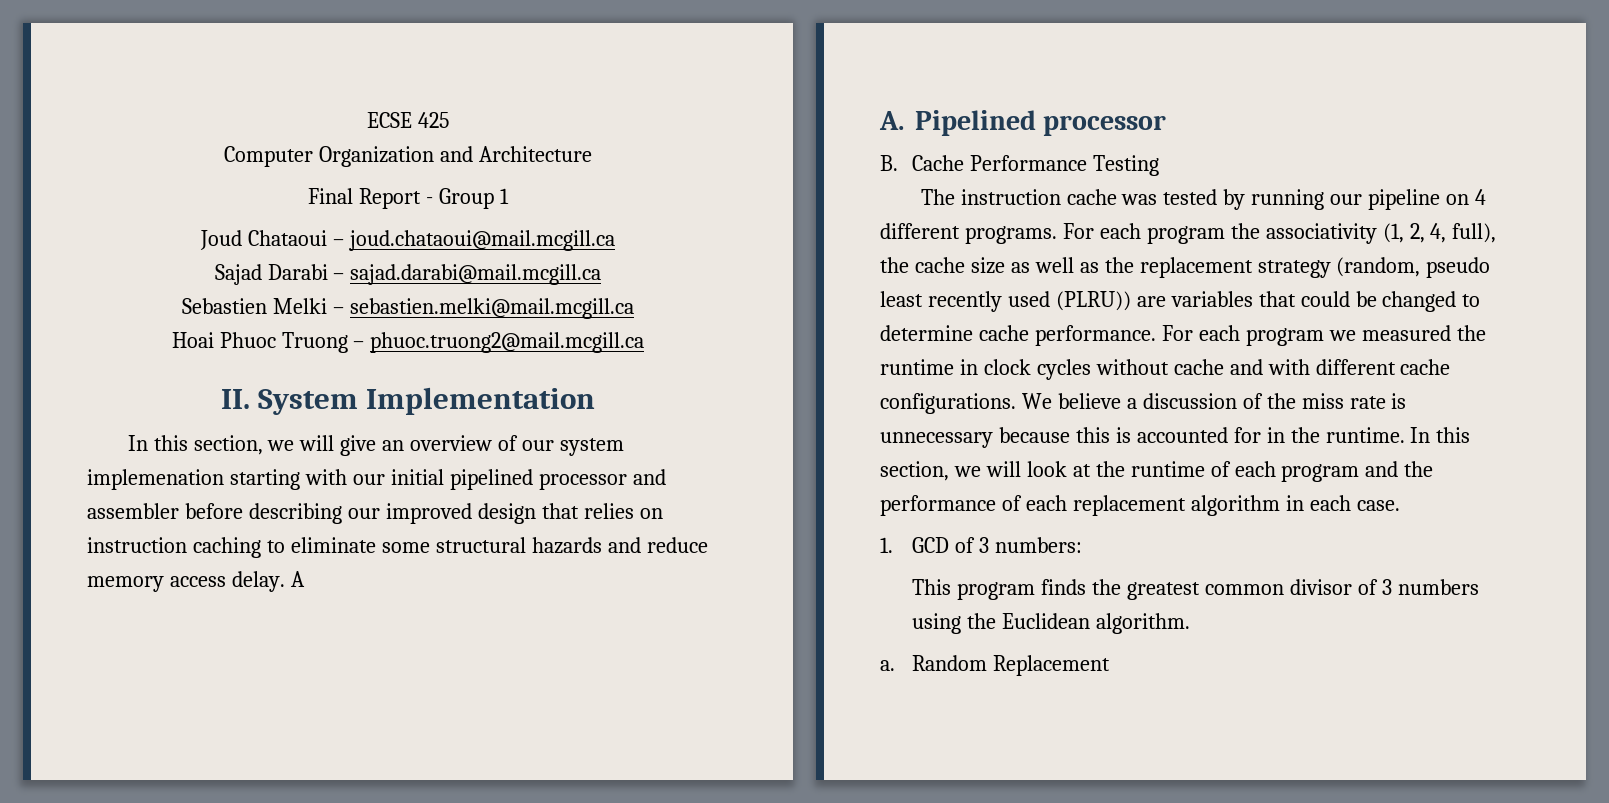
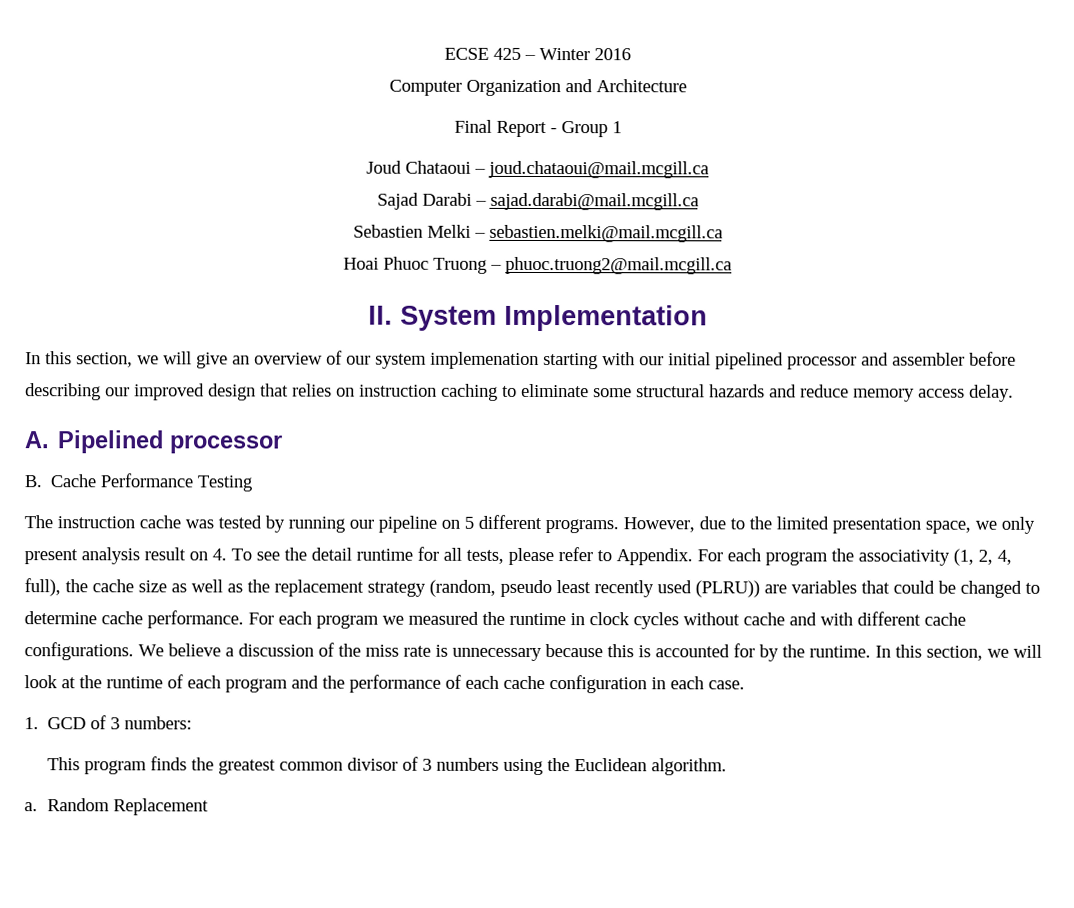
- ECSE 425
+ ECSE 425 – Winter 2016
- A
- The instruction cache was tested by running our pipeline on 4 different programs.
+ The instruction cache was tested by running our pipeline on 5 different programs.
+ However, due to the limited presentation space, we only present analysis result on 4. To see the detail runtime for all tests, please refer to Appendix.
- We believe a discussion of the miss rate is unnecessary because this is accounted for in the runtime.
+ We believe a discussion of the miss rate is unnecessary because this is accounted for by the runtime.
- In this section, we will look at the runtime of each program and the performance of each replacement algorithm in each case.
+ In this section, we will look at the runtime of each program and the performance of each cache configuration in each case.

